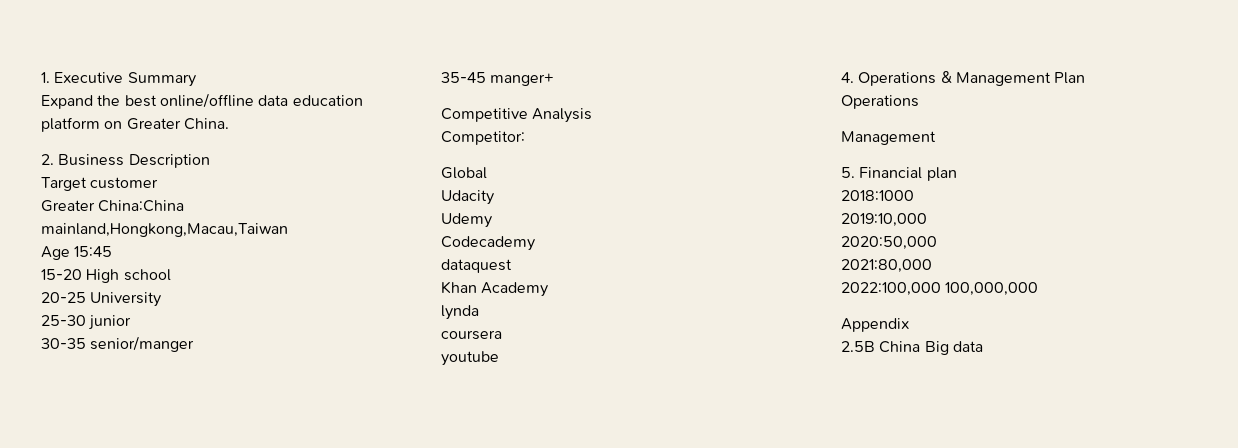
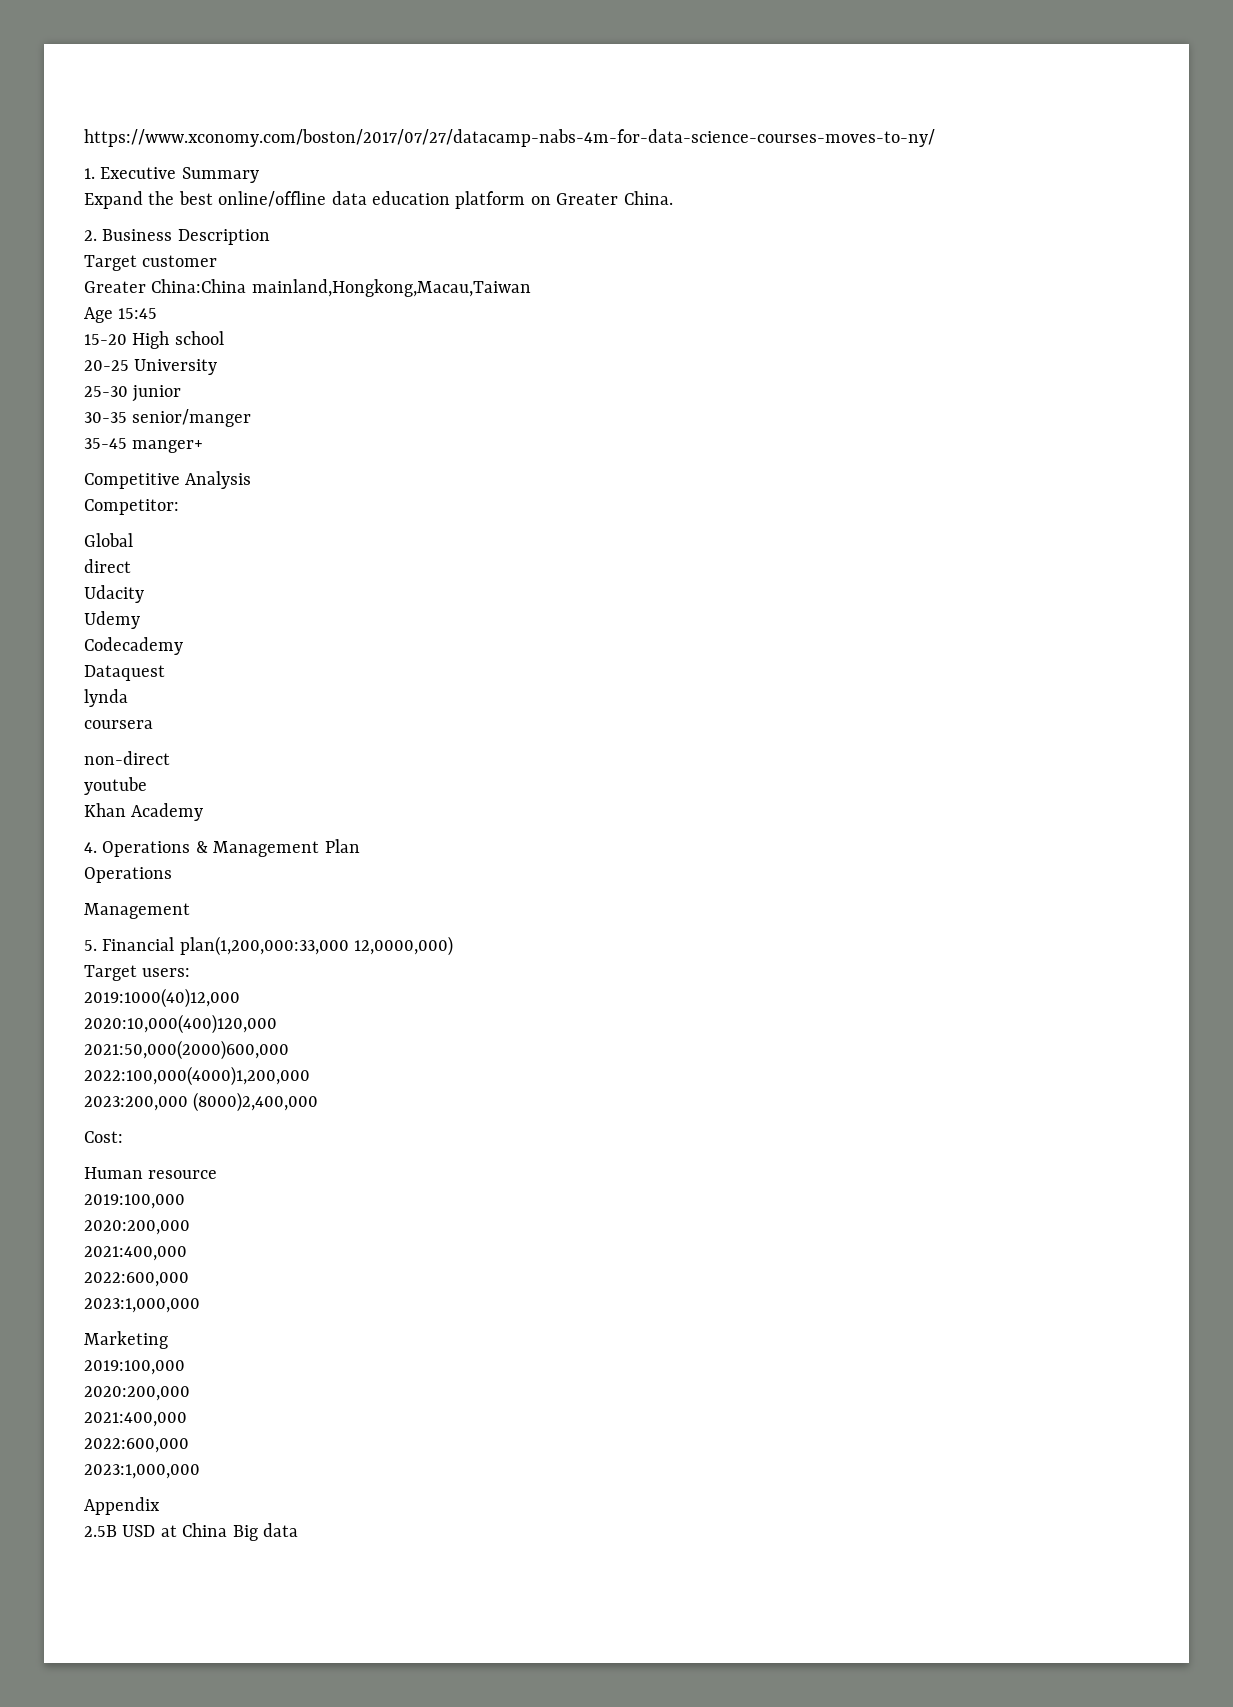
+ https://www.xconomy.com/boston/2017/07/27/datacamp-nabs-4m-for-data-science-courses-moves-to-ny/
+ direct
- dataquest
- Khan Academy
+ Dataquest
+ non-direct
+ Khan Academy
- 5. Financial plan
- 2018:1000
- 2019:10,000
- 2020:50,000
- 2021:80,000
- 2022:100,000 100,000,000
+ 5. Financial plan(1,200,000:33,000 12,0000,000)
+ Target users:
+ 2019:1000(40)12,000
+ 2020:10,000(400)120,000
+ 2021:50,000(2000)600,000
+ 2022:100,000(4000)1,200,000
+ 2023:200,000 (8000)2,400,000
+ Cost:
+ Human resource
+ 2019:100,000
+ 2020:200,000
+ 2021:400,000
+ 2022:600,000
+ 2023:1,000,000
+ Marketing
+ 2019:100,000
+ 2020:200,000
+ 2021:400,000
+ 2022:600,000
+ 2023:1,000,000
- 2.5B China Big data
+ 2.5B USD at China Big data

